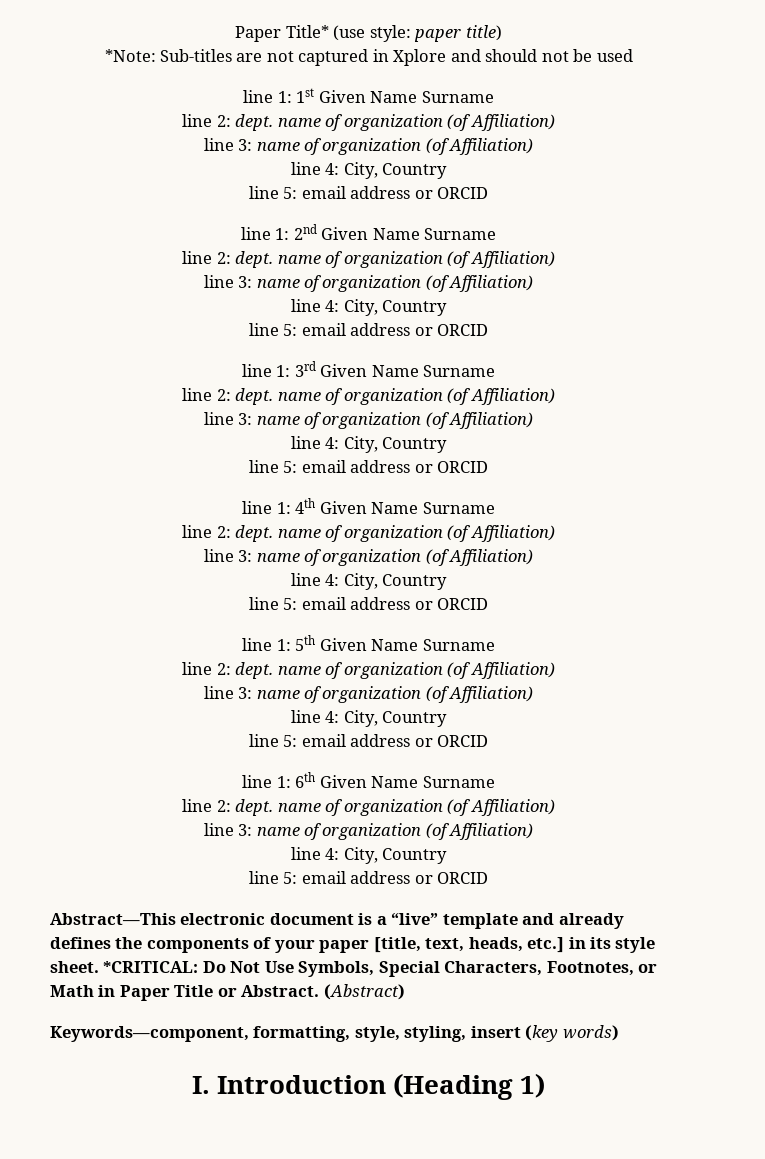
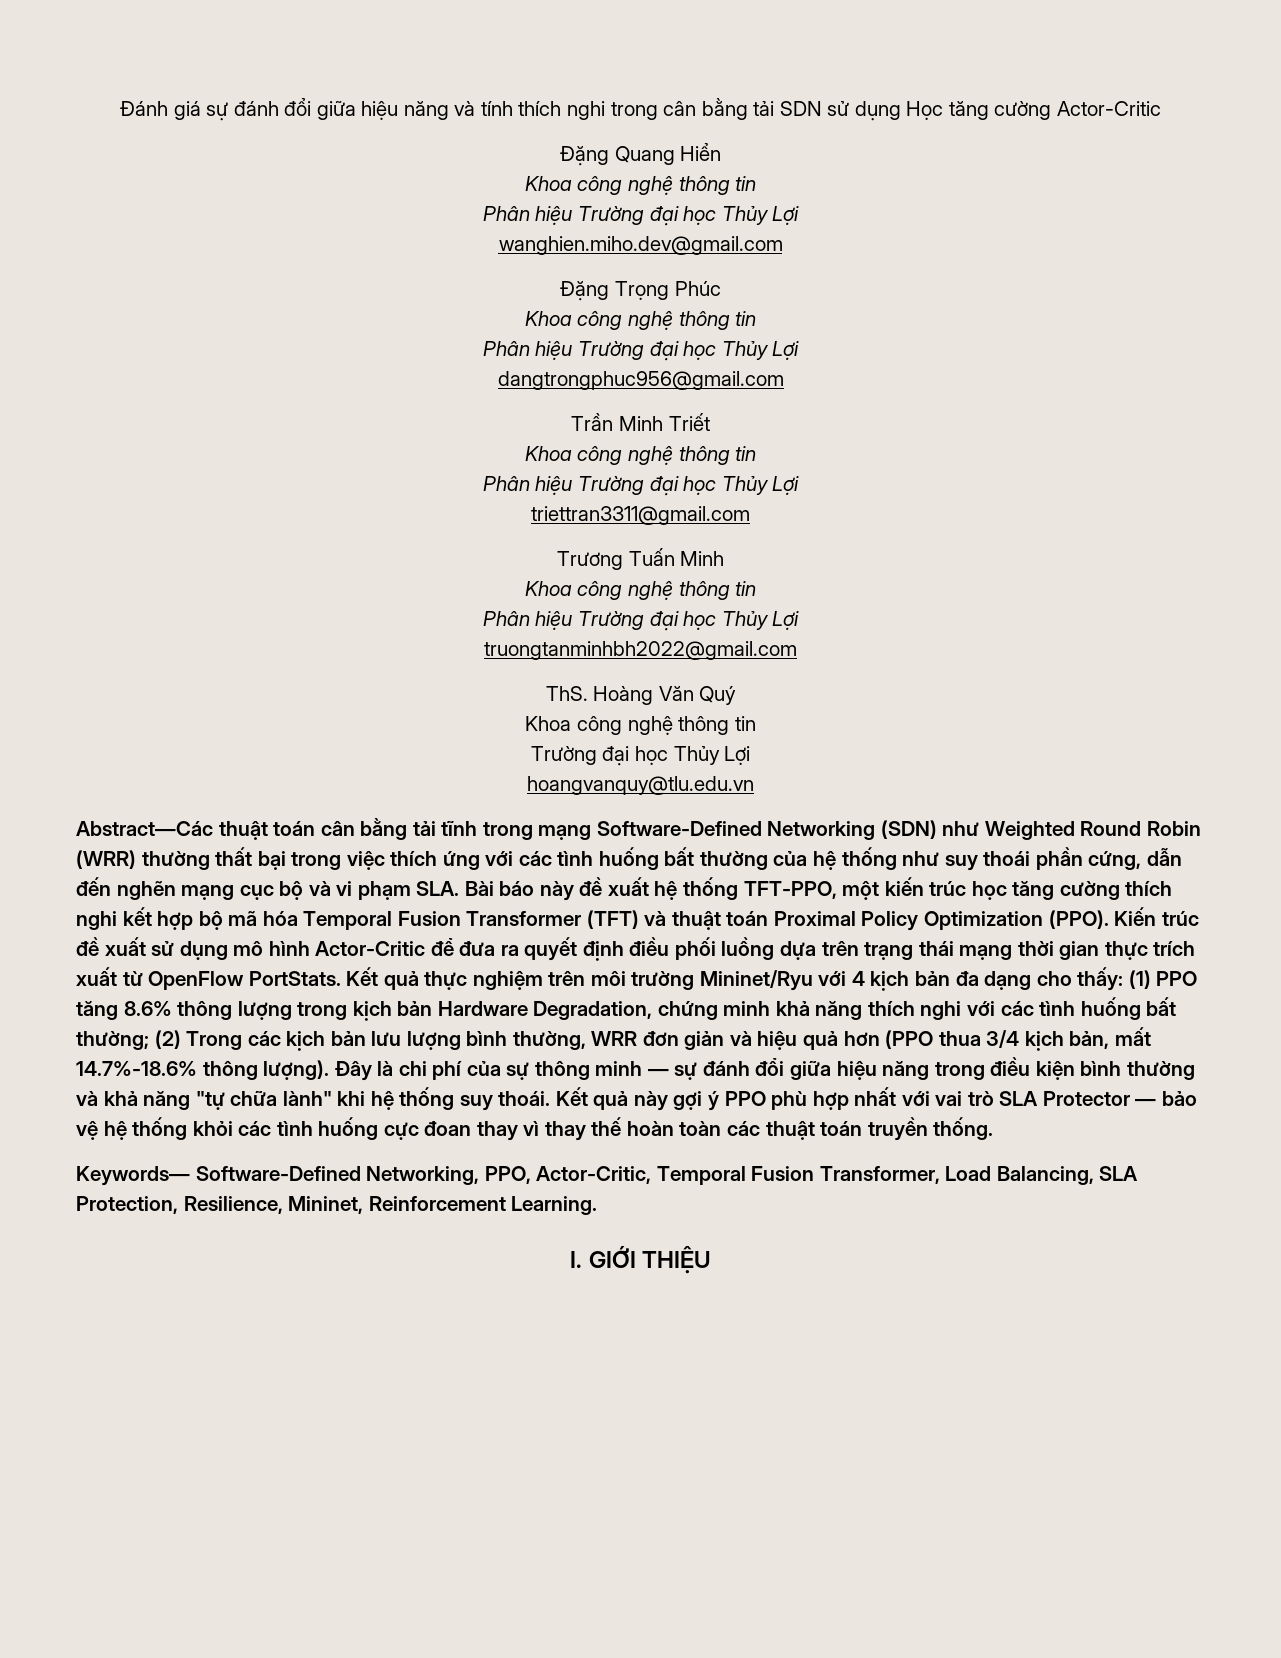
- Paper Title* (use style: paper title)
- *Note: Sub-titles are not captured in Xplore and should not be used
- line 1: 1st Given Name Surname
- line 2: dept. name of organization (of Affiliation)
- line 3: name of organization (of Affiliation)
- line 4: City, Country
- line 5: email address or ORCID
- line 1: 2nd Given Name Surname
- line 2: dept. name of organization (of Affiliation)
- line 3: name of organization (of Affiliation)
- line 4: City, Country
- line 5: email address or ORCID
- line 1: 3rd Given Name Surname
- line 2: dept. name of organization (of Affiliation)
- line 3: name of organization (of Affiliation)
- line 4: City, Country
- line 5: email address or ORCID
- line 1: 4th Given Name Surname
- line 2: dept. name of organization (of Affiliation)
- line 3: name of organization (of Affiliation)
- line 4: City, Country
- line 5: email address or ORCID
- line 1: 5th Given Name Surname
- line 2: dept. name of organization (of Affiliation)
- line 3: name of organization (of Affiliation)
- line 4: City, Country
- line 5: email address or ORCID
- line 1: 6th Given Name Surname
- line 2: dept. name of organization (of Affiliation)
- line 3: name of organization (of Affiliation)
- line 4: City, Country
- line 5: email address or ORCID
- Abstract—This electronic document is a “live” template and already defines the components of your paper [title, text, heads, etc.] in its style sheet. *CRITICAL: Do Not Use Symbols, Special Characters, Footnotes, or Math in Paper Title or Abstract. (Abstract)
- Keywords—component, formatting, style, styling, insert (key words)
- I. Introduction (Heading 1)
+ Đánh giá sự đánh đổi giữa hiệu năng và tính thích nghi trong cân bằng tải SDN sử dụng Học tăng cường Actor-Critic
+ Đặng Quang Hiển
+ Khoa công nghệ thông tin
+ Phân hiệu Trường đại học Thủy Lợi
+ wanghien.miho.dev@gmail.com
+ Đặng Trọng Phúc
+ Khoa công nghệ thông tin
+ Phân hiệu Trường đại học Thủy Lợi
+ dangtrongphuc956@gmail.com
+ Trần Minh Triết
+ Khoa công nghệ thông tin
+ Phân hiệu Trường đại học Thủy Lợi
+ triettran3311@gmail.com
+ Trương Tuấn Minh
+ Khoa công nghệ thông tin
+ Phân hiệu Trường đại học Thủy Lợi
+ truongtanminhbh2022@gmail.com
+ ThS. Hoàng Văn Quý
+ Khoa công nghệ thông tin
+ Trường đại học Thủy Lợi
+ hoangvanquy@tlu.edu.vn
+ Abstract—Các thuật toán cân bằng tải tĩnh trong mạng Software-Defined Networking (SDN) như Weighted Round Robin (WRR) thường thất bại trong việc thích ứng với các tình huống bất thường của hệ thống như suy thoái phần cứng, dẫn đến nghẽn mạng cục bộ và vi phạm SLA. Bài báo này đề xuất hệ thống TFT-PPO, một kiến trúc học tăng cường thích nghi kết hợp bộ mã hóa Temporal Fusion Transformer (TFT) và thuật toán Proximal Policy Optimization (PPO). Kiến trúc đề xuất sử dụng mô hình Actor-Critic để đưa ra quyết định điều phối luồng dựa trên trạng thái mạng thời gian thực trích xuất từ OpenFlow PortStats. Kết quả thực nghiệm trên môi trường Mininet/Ryu với 4 kịch bản đa dạng cho thấy: (1) PPO tăng 8.6% thông lượng trong kịch bản Hardware Degradation, chứng minh khả năng thích nghi với các tình huống bất thường; (2) Trong các kịch bản lưu lượng bình thường, WRR đơn giản và hiệu quả hơn (PPO thua 3/4 kịch bản, mất 14.7%-18.6% thông lượng). Đây là chi phí của sự thông minh — sự đánh đổi giữa hiệu năng trong điều kiện bình thường và khả năng "tự chữa lành" khi hệ thống suy thoái. Kết quả này gợi ý PPO phù hợp nhất với vai trò SLA Protector — bảo vệ hệ thống khỏi các tình huống cực đoan thay vì thay thế hoàn toàn các thuật toán truyền thống.
+ Keywords— Software-Defined Networking, PPO, Actor-Critic, Temporal Fusion Transformer, Load Balancing, SLA Protection, Resilience, Mininet, Reinforcement Learning.
+ I. GIỚI THIỆU

